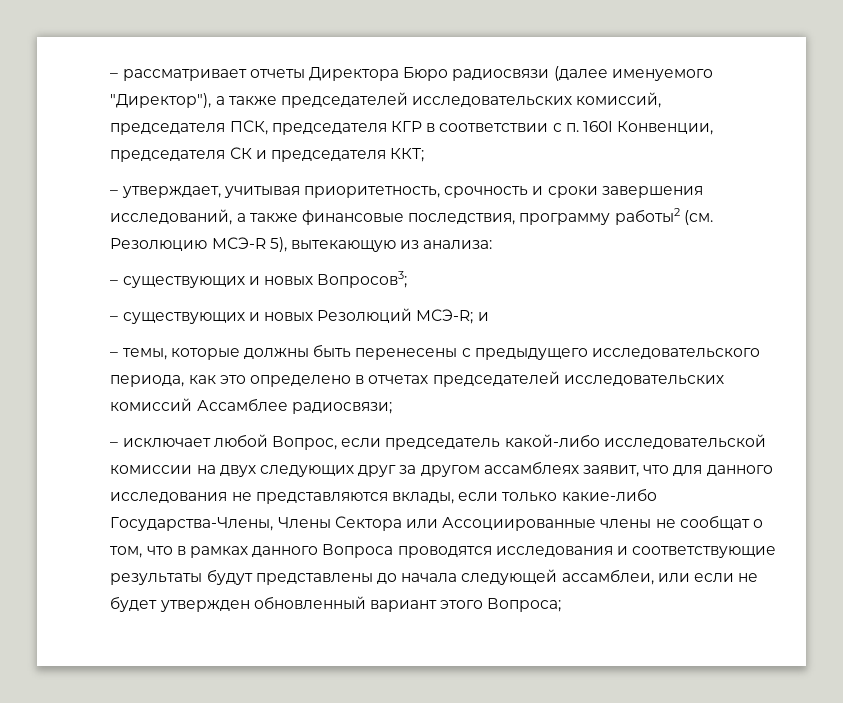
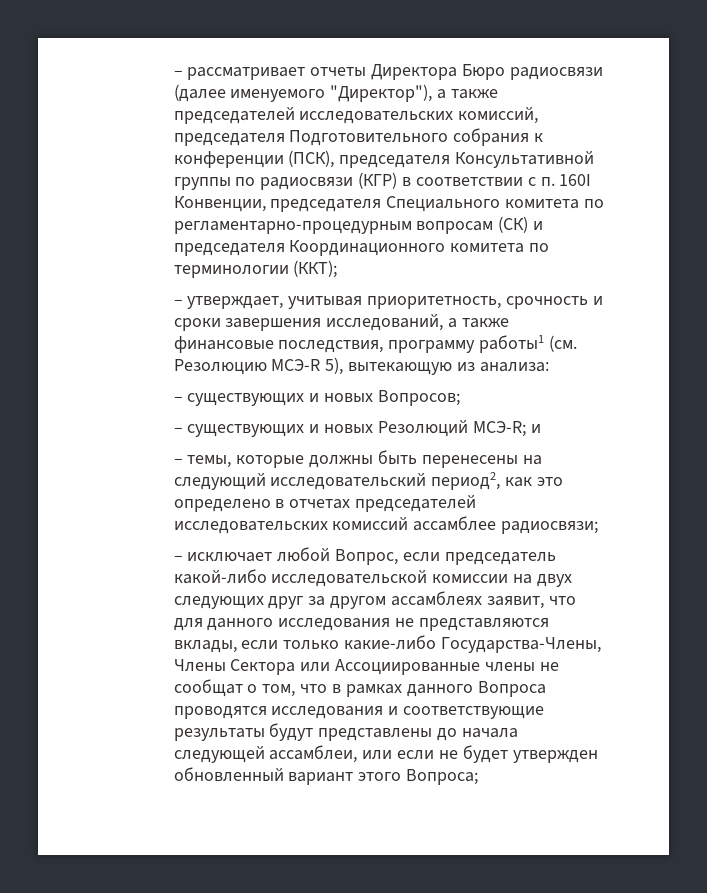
- – рассматривает отчеты Директора Бюро радиосвязи (далее именуемого "Директор"), а также председателей исследовательских комиссий, председателя ПСК, председателя КГР в соответствии с п. 160I Конвенции, председателя СК и председателя ККТ;
+ – рассматривает отчеты Директора Бюро радиосвязи (далее именуемого "Директор"), а также председателей исследовательских комиссий, председателя Подготовительного собрания к конференции (ПСК), председателя Консультативной группы по радиосвязи (КГР) в соответствии с п. 160I Конвенции, председателя Специального комитета по регламентарно-процедурным вопросам (СК) и председателя Координационного комитета по терминологии (ККТ);
- – утверждает, учитывая приоритетность, срочность и сроки завершения исследований, а также финансовые последствия, программу работы2 (см. Резолюцию МСЭ-R 5), вытекающую из анализа:
+ – утверждает, учитывая приоритетность, срочность и сроки завершения исследований, а также финансовые последствия, программу работы1 (см. Резолюцию МСЭ-R 5), вытекающую из анализа:
- – существующих и новых Вопросов3;
+ – существующих и новых Вопросов;
- – темы, которые должны быть перенесены с предыдущего исследовательского периода, как это определено в отчетах председателей исследовательских комиссий Ассамблее радиосвязи;
+ – темы, которые должны быть перенесены на следующий исследовательский период2, как это определено в отчетах председателей исследовательских комиссий ассамблее радиосвязи;

